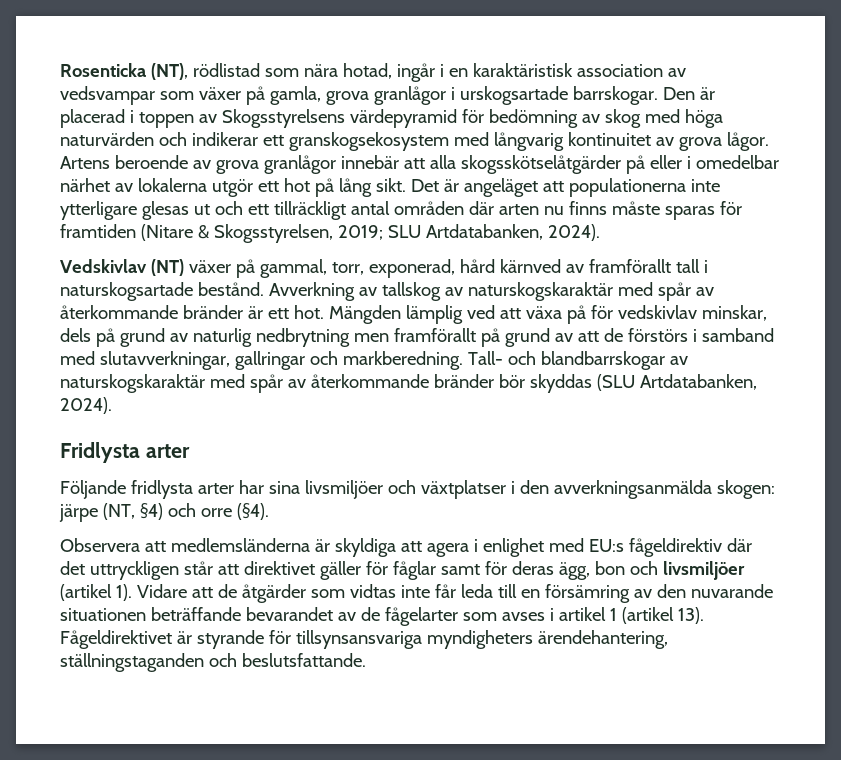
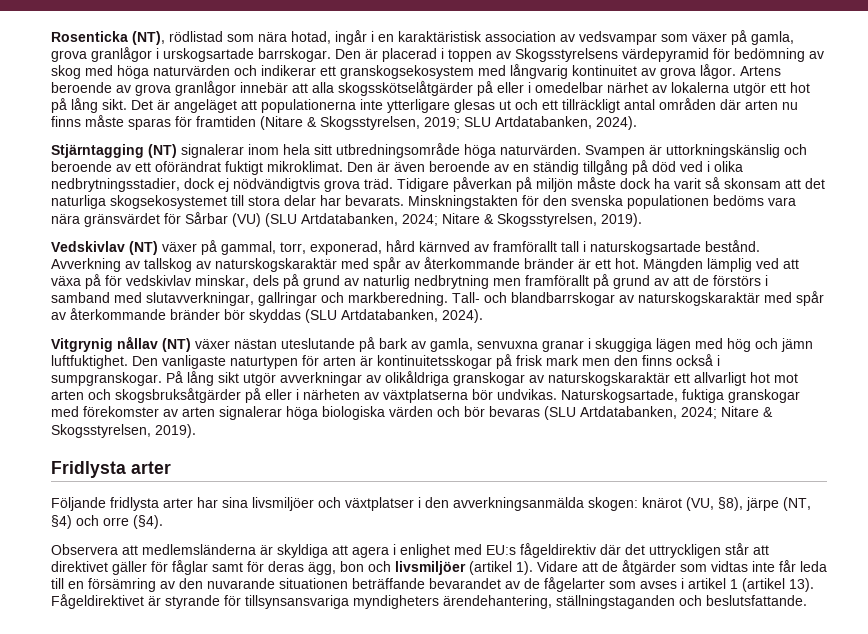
+ Stjärntagging (NT) signalerar inom hela sitt utbredningsområde höga naturvärden. Svampen är uttorkningskänslig och beroende av ett oförändrat fuktigt mikroklimat. Den är även beroende av en ständig tillgång på död ved i olika nedbrytningsstadier, dock ej nödvändigtvis grova träd. Tidigare påverkan på miljön måste dock ha varit så skonsam att det naturliga skogsekosystemet till stora delar har bevarats. Minskningstakten för den svenska populationen bedöms vara nära gränsvärdet för Sårbar (VU) (SLU Artdatabanken, 2024; Nitare & Skogsstyrelsen, 2019).
+ Vitgrynig nållav (NT) växer nästan uteslutande på bark av gamla, senvuxna granar i skuggiga lägen med hög och jämn luftfuktighet. Den vanligaste naturtypen för arten är kontinuitetsskogar på frisk mark men den finns också i sumpgranskogar. På lång sikt utgör avverkningar av olikåldriga granskogar av naturskogskaraktär ett allvarligt hot mot arten och skogsbruksåtgärder på eller i närheten av växtplatserna bör undvikas. Naturskogsartade, fuktiga granskogar med förekomster av arten signalerar höga biologiska värden och bör bevaras (SLU Artdatabanken, 2024; Nitare & Skogsstyrelsen, 2019).
- Följande fridlysta arter har sina livsmiljöer och växtplatser i den avverkningsanmälda skogen: järpe (NT, §4) och orre (§4).
+ Följande fridlysta arter har sina livsmiljöer och växtplatser i den avverkningsanmälda skogen: knärot (VU, §8), järpe (NT, §4) och orre (§4).

